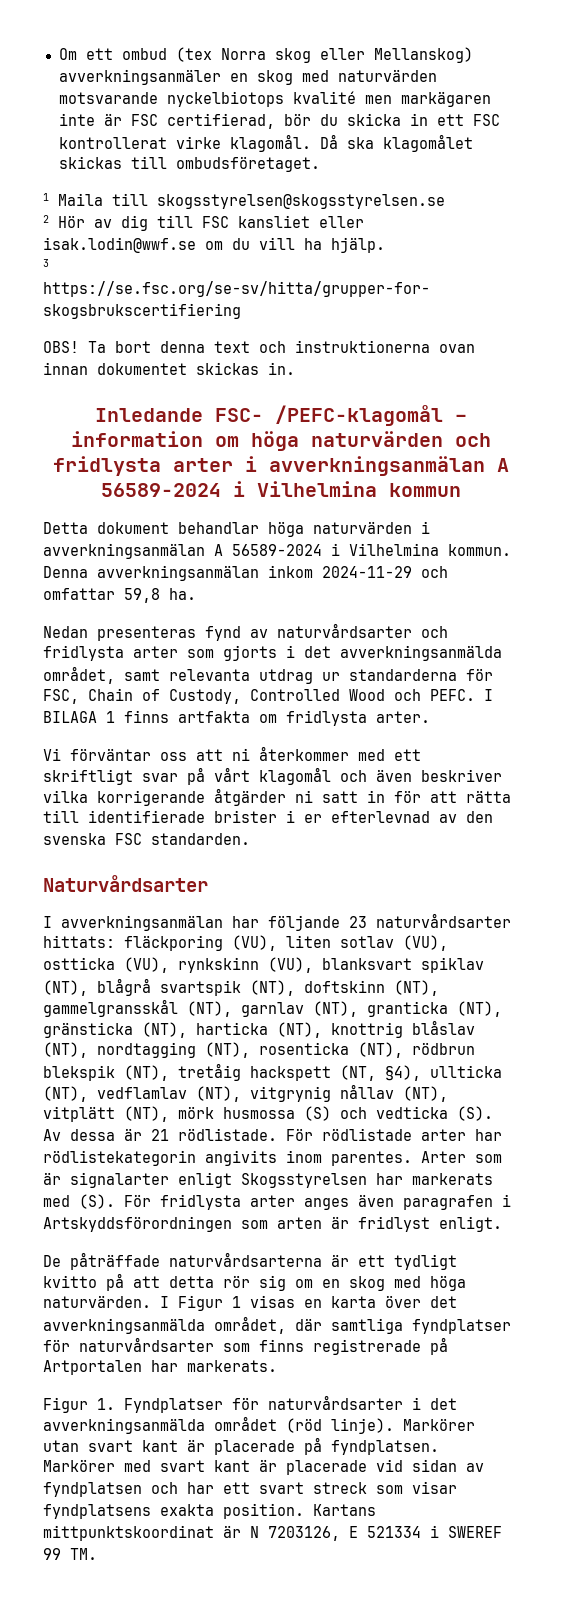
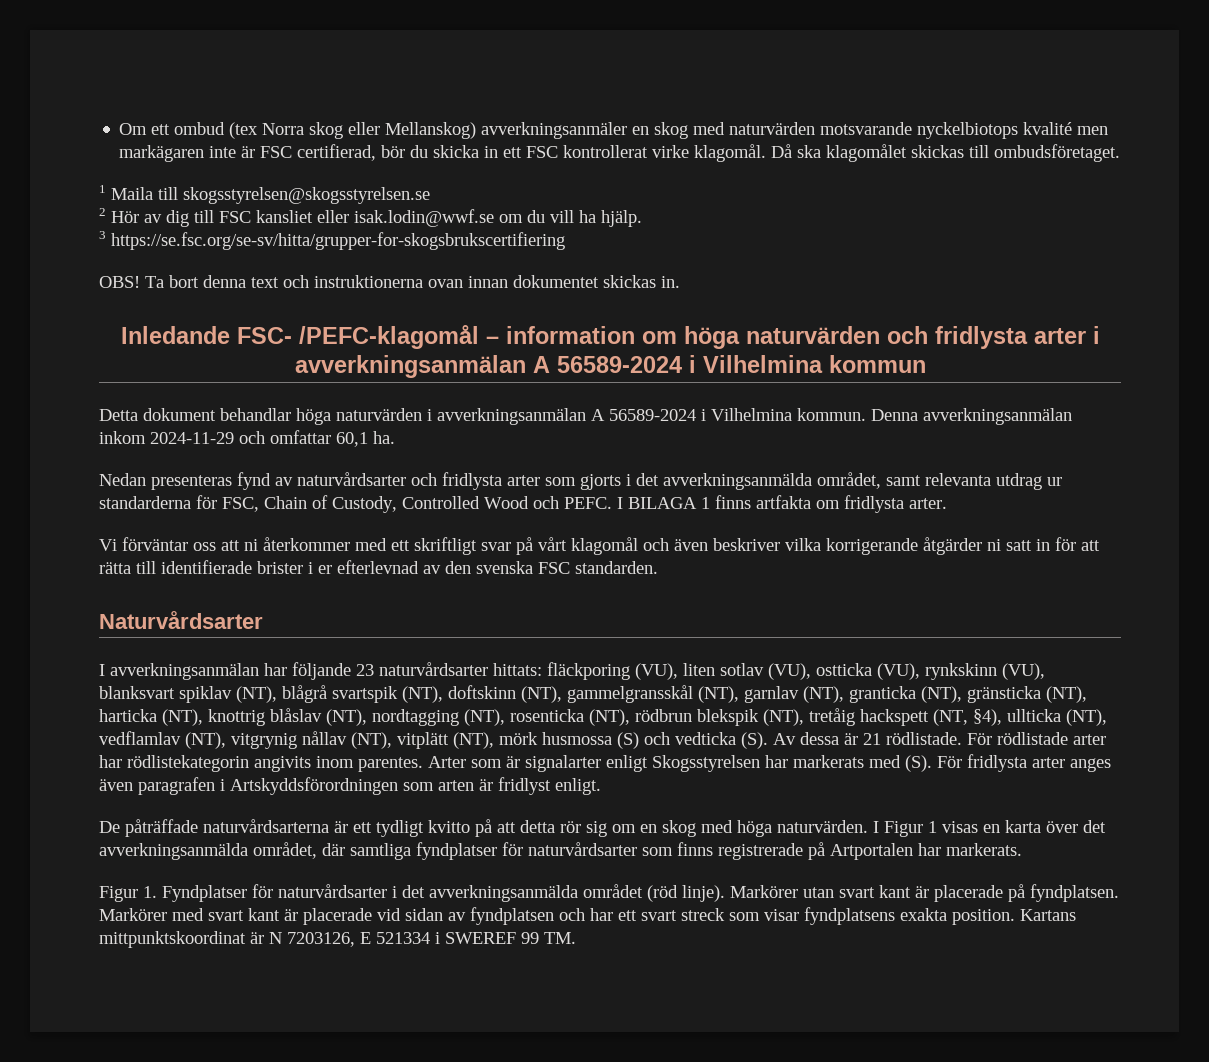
- Denna avverkningsanmälan inkom 2024-11-29 och omfattar 59,8 ha.
+ Denna avverkningsanmälan inkom 2024-11-29 och omfattar 60,1 ha.

